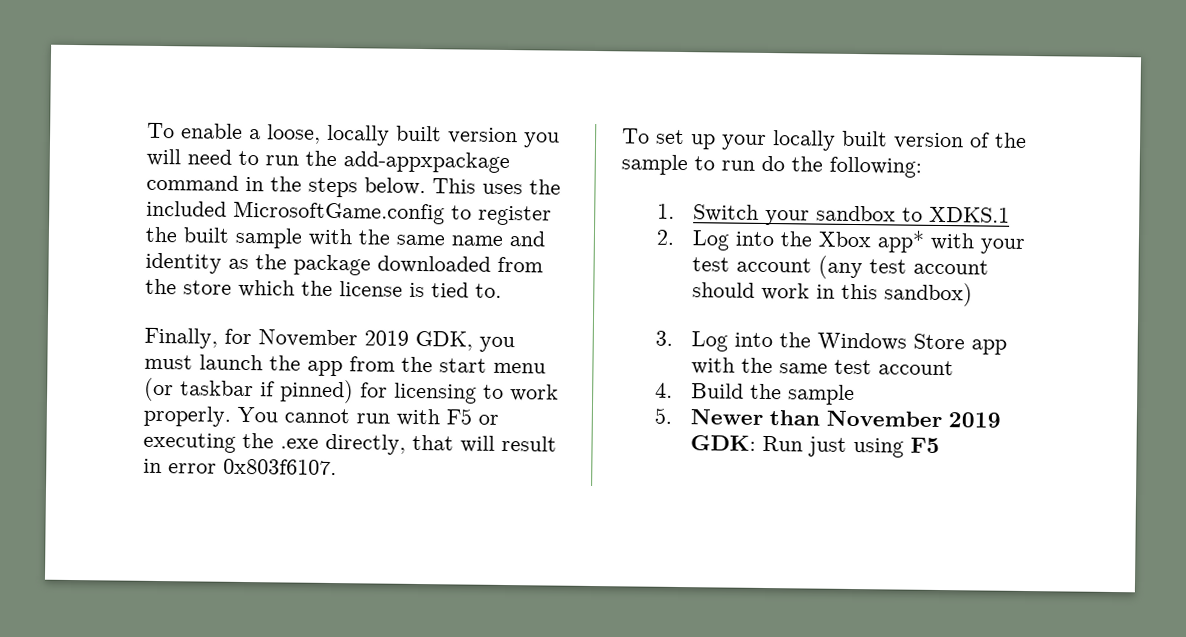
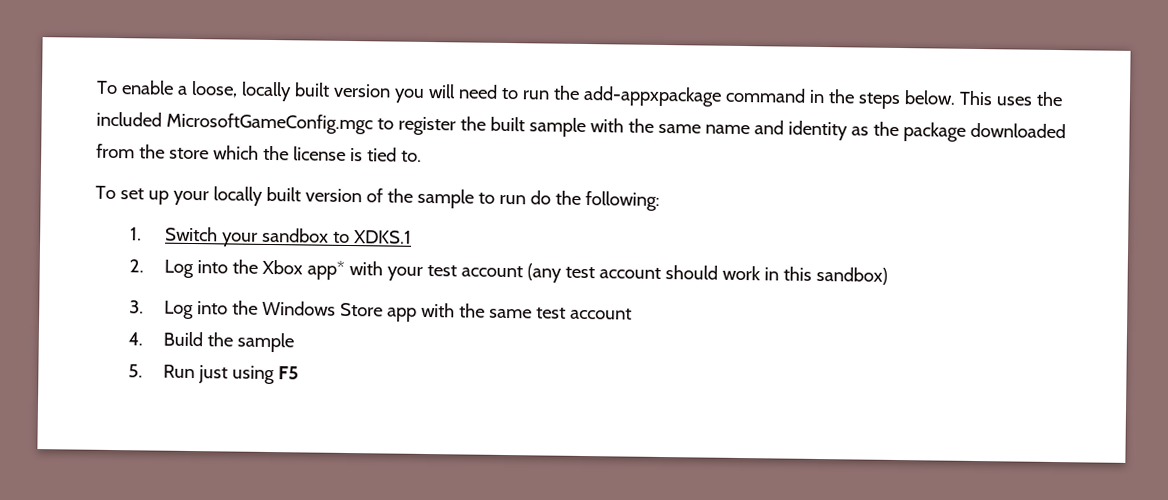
- This uses the included MicrosoftGame.config to register the built sample with the same name and identity as the package downloaded from the store which the license is tied to.
+ This uses the included MicrosoftGameConfig.mgc to register the built sample with the same name and identity as the package downloaded from the store which the license is tied to.
- Finally, for November 2019 GDK, you must launch the app from the start menu (or taskbar if pinned) for licensing to work properly. You cannot run with F5 or executing the .exe directly, that will result in error 0x803f6107.
- 5. Newer than November 2019 GDK: Run just using F5
+ 5. Run just using F5

